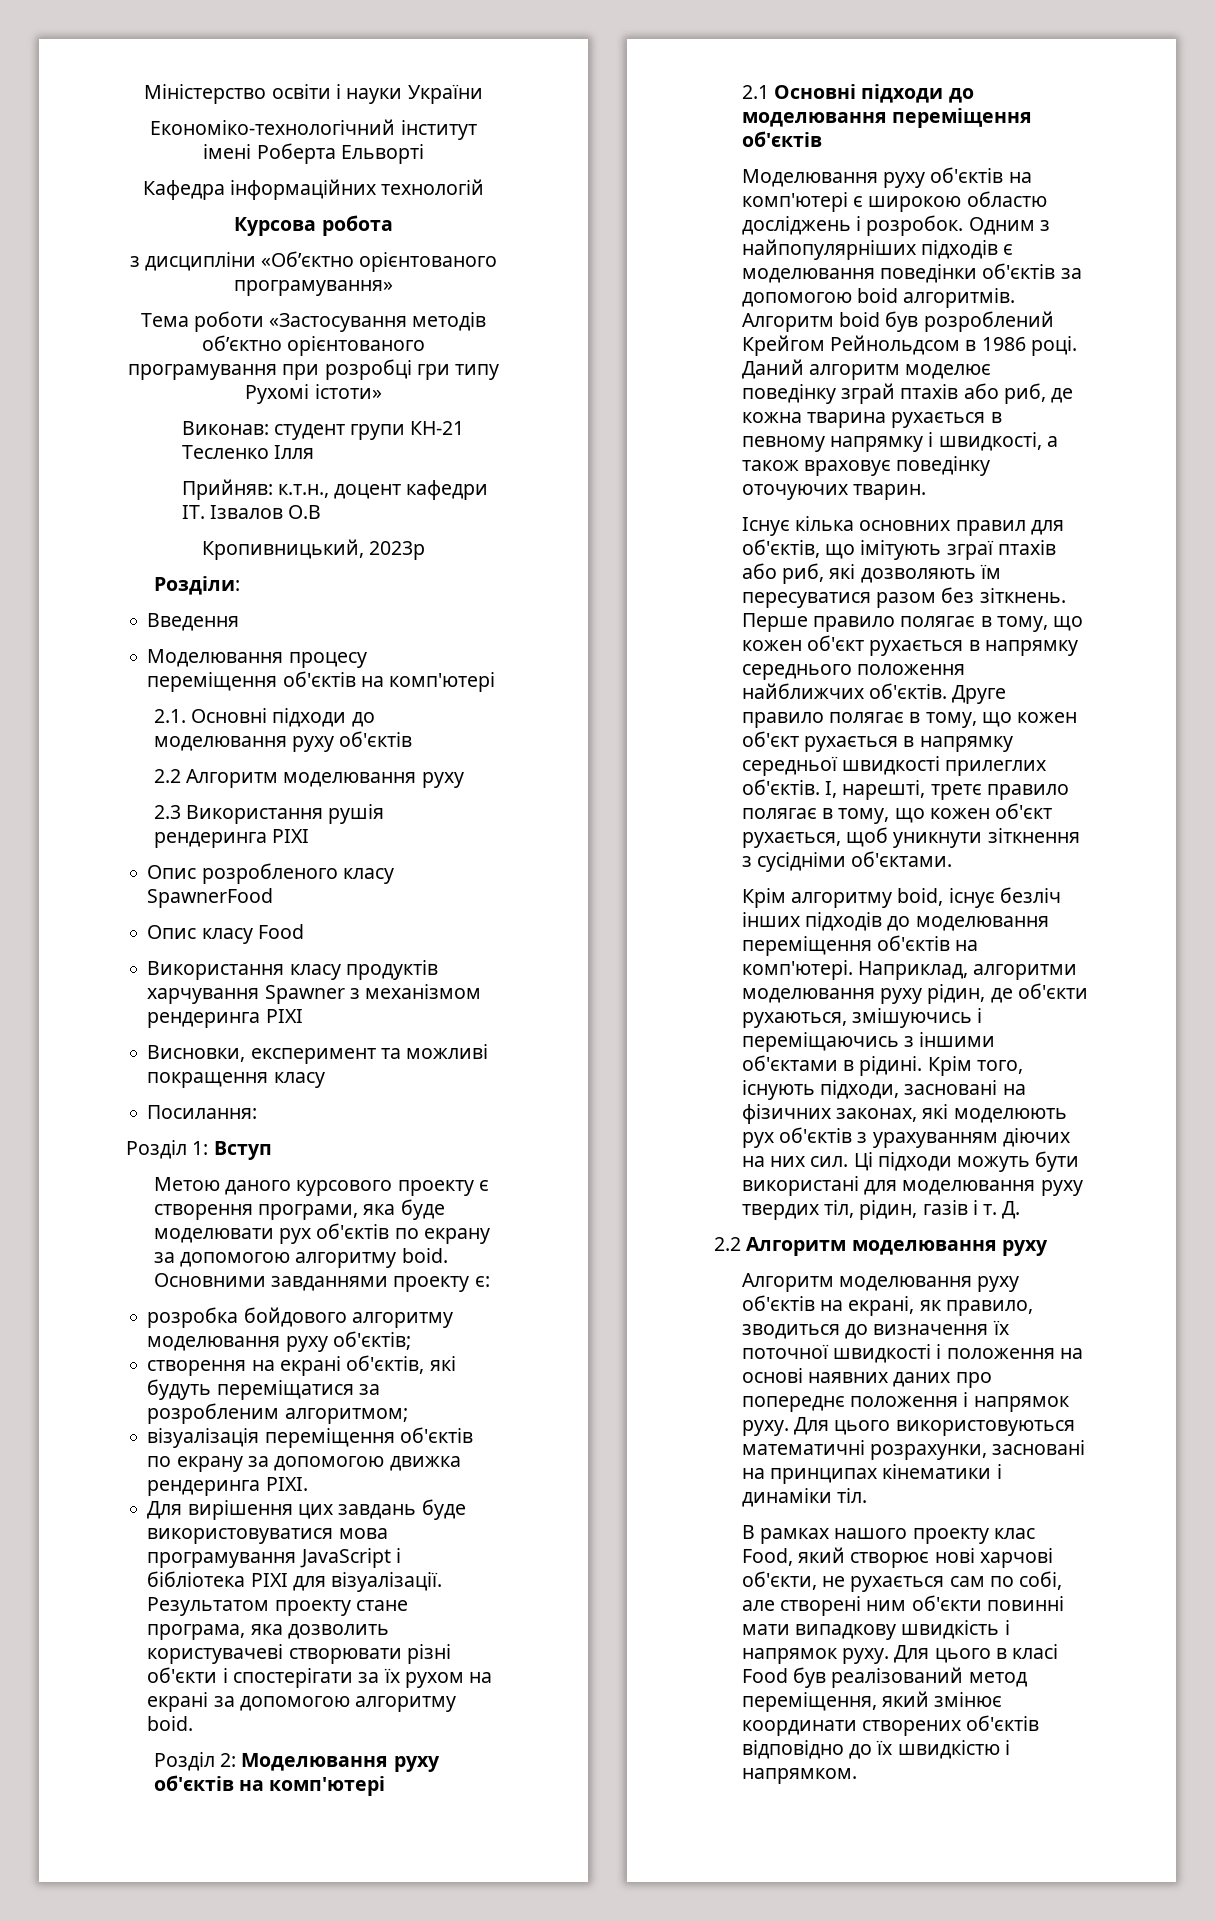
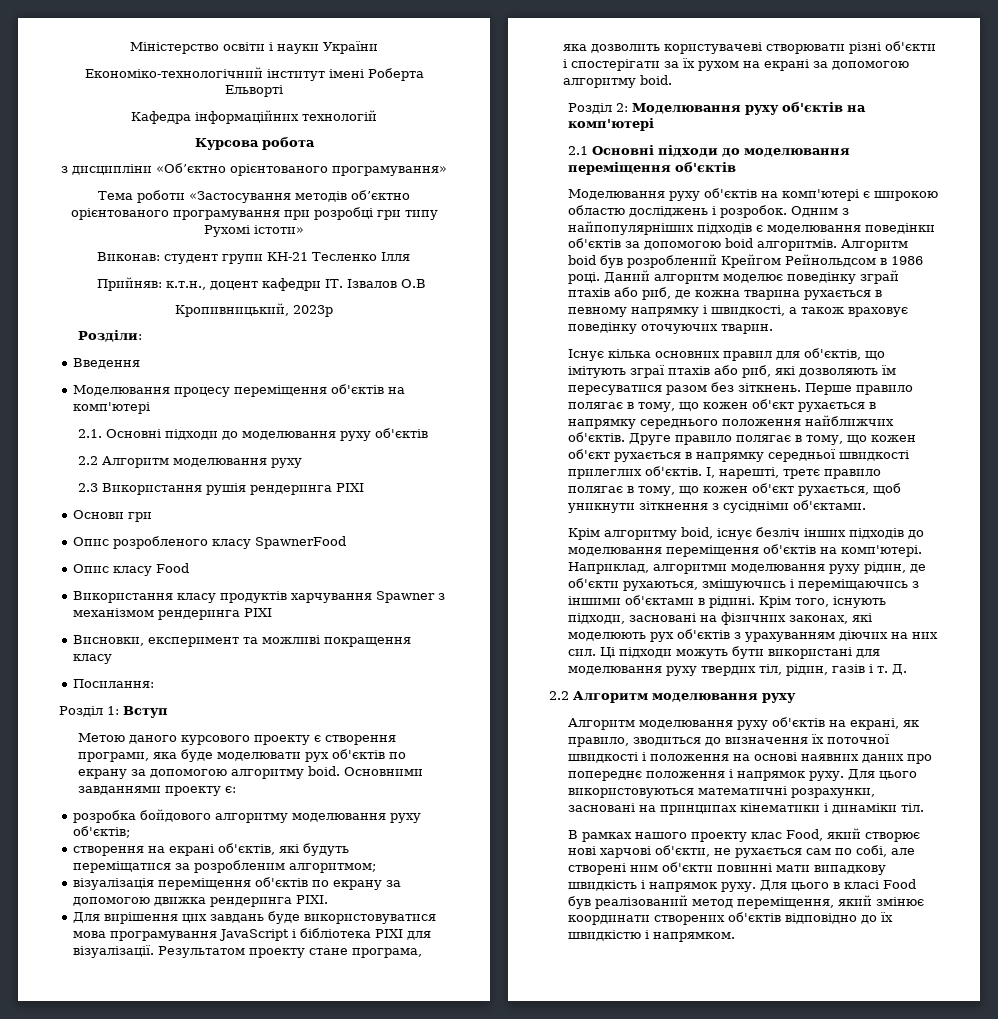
+ Основи гри

